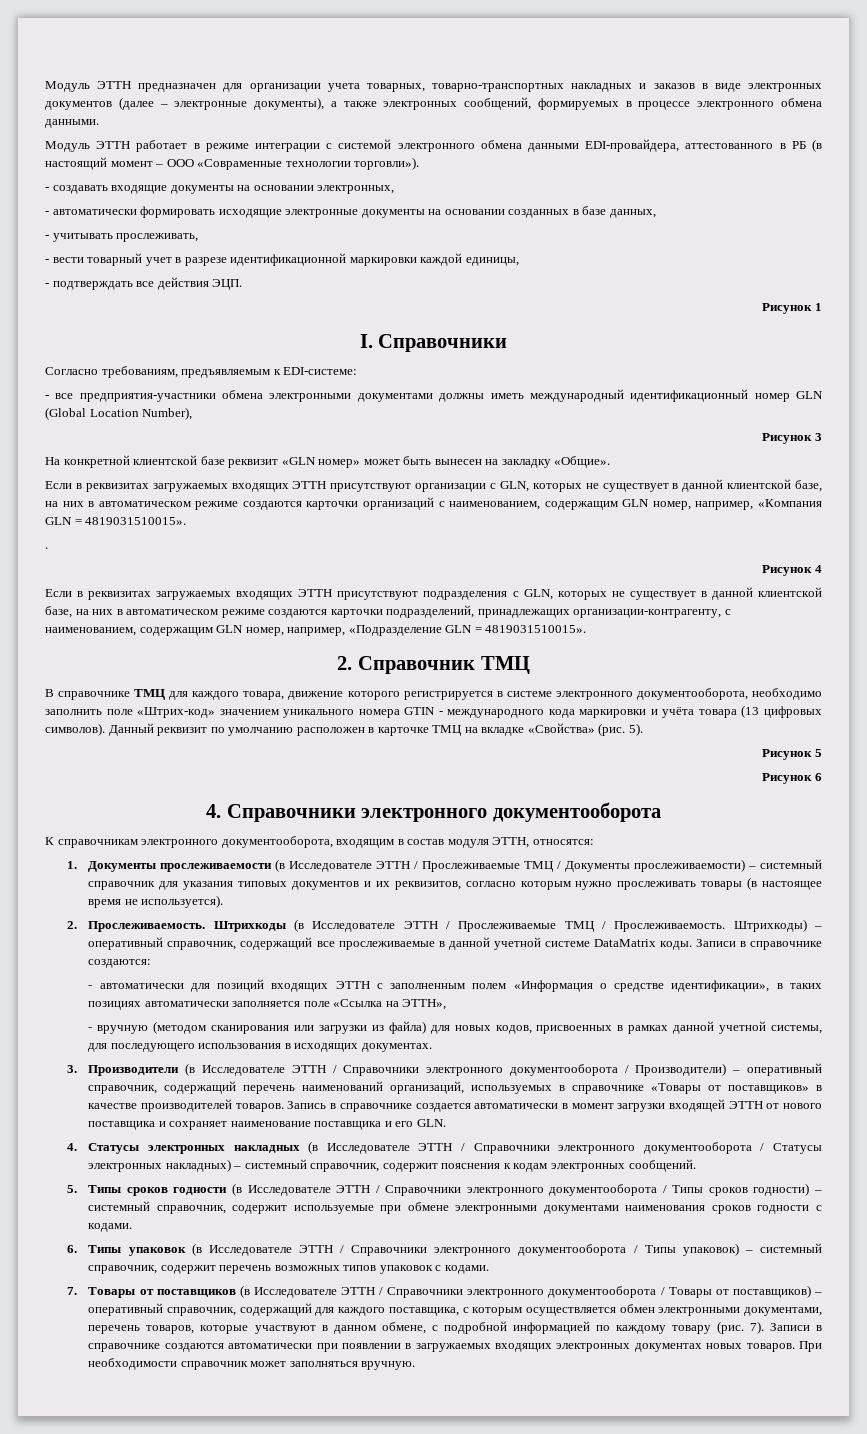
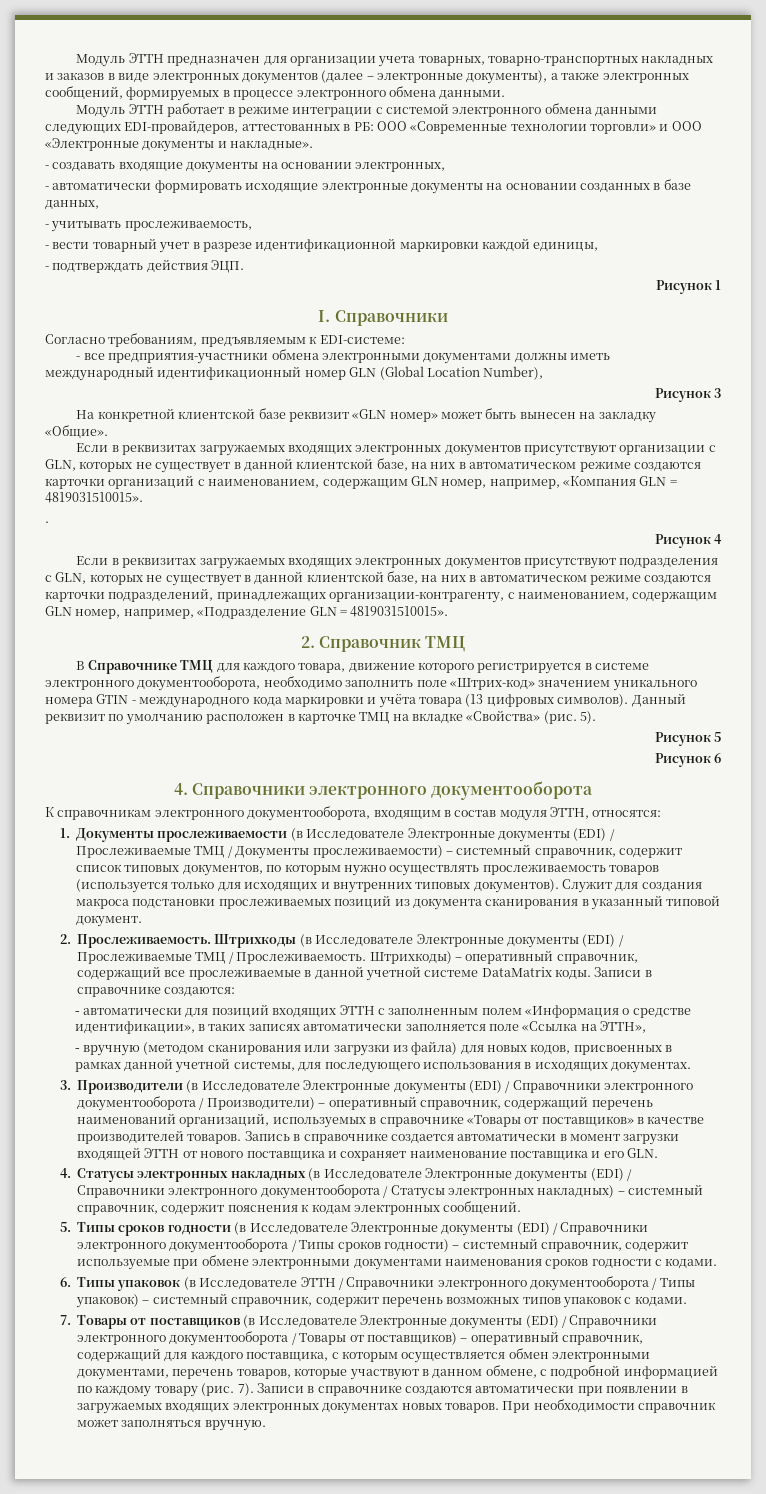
- Модуль ЭТТН работает в режиме интеграции с системой электронного обмена данными EDI-провайдера, аттестованного в РБ (в настоящий момент – ООО «Совраменные технологии торговли»).
+ Модуль ЭТТН работает в режиме интеграции с системой электронного обмена данными следующих EDI-провайдеров, аттестованных в РБ: ООО «Современные технологии торговли» и ООО «Электронные документы и накладные».
- - учитывать прослеживать,
+ - учитывать прослеживаемость,
- - подтверждать все действия ЭЦП.
+ - подтверждать действия ЭЦП.
- Если в реквизитах загружаемых входящих ЭТТН присутствуют организации с GLN, которых не существует в данной клиентской базе, на них в автоматическом режиме создаются карточки организаций с наименованием, содержащим GLN номер, например, «Компания GLN = 4819031510015».
+ Если в реквизитах загружаемых входящих электронных документов присутствуют организации с GLN, которых не существует в данной клиентской базе, на них в автоматическом режиме создаются карточки организаций с наименованием, содержащим GLN номер, например, «Компания GLN = 4819031510015».
- Если в реквизитах загружаемых входящих ЭТТН присутствуют подразделения с GLN, которых не существует в данной клиентской базе, на них в автоматическом режиме создаются карточки подразделений, принадлежащих организации-контрагенту, с наименованием, содержащим GLN номер, например, «Подразделение GLN = 4819031510015».
+ Если в реквизитах загружаемых входящих электронных документов присутствуют подразделения с GLN, которых не существует в данной клиентской базе, на них в автоматическом режиме создаются карточки подразделений, принадлежащих организации-контрагенту, с наименованием, содержащим GLN номер, например, «Подразделение GLN = 4819031510015».
- В справочнике ТМЦ для каждого товара, движение которого регистрируется в системе электронного документооборота, необходимо заполнить поле «Штрих-код» значением уникального номера GTIN - международного кода маркировки и учёта товара (13 цифровых символов).
+ В Справочнике ТМЦ для каждого товара, движение которого регистрируется в системе электронного документооборота, необходимо заполнить поле «Штрих-код» значением уникального номера GTIN - международного кода маркировки и учёта товара (13 цифровых символов).
- 1. Документы прослеживаемости (в Исследователе ЭТТН / Прослеживаемые ТМЦ / Документы прослеживаемости) – системный справочник для указания типовых документов и их реквизитов, согласно которым нужно прослеживать товары (в настоящее время не используется).
+ 1. Документы прослеживаемости (в Исследователе Электронные документы (EDI) / Прослеживаемые ТМЦ / Документы прослеживаемости) – системный справочник, содержит список типовых документов, по которым нужно осуществлять прослеживаемость товаров (используется только для исходящих и внутренних типовых документов). Служит для создания макроса подстановки прослеживаемых позиций из документа сканирования в указанный типовой документ.
- Штрихкоды (в Исследователе ЭТТН / Прослеживаемые ТМЦ / Прослеживаемость.
+ Штрихкоды (в Исследователе Электронные документы (EDI) / Прослеживаемые ТМЦ / Прослеживаемость.
- - автоматически для позиций входящих ЭТТН с заполненным полем «Информация о средстве идентификации», в таких позициях автоматически заполняется поле «Ссылка на ЭТТН»,
+ - автоматически для позиций входящих ЭТТН с заполненным полем «Информация о средстве идентификации», в таких записях автоматически заполняется поле «Ссылка на ЭТТН»,
- 3. Производители (в Исследователе ЭТТН / Справочники электронного документооборота / Производители) – оперативный справочник, содержащий перечень наименований организаций, используемых в справочнике «Товары от поставщиков» в качестве производителей товаров.
+ 3. Производители (в Исследователе Электронные документы (EDI) / Справочники электронного документооборота / Производители) – оперативный справочник, содержащий перечень наименований организаций, используемых в справочнике «Товары от поставщиков» в качестве производителей товаров.
- 4. Статусы электронных накладных (в Исследователе ЭТТН / Справочники электронного документооборота / Статусы электронных накладных) – системный справочник, содержит пояснения к кодам электронных сообщений.
+ 4. Статусы электронных накладных (в Исследователе Электронные документы (EDI) / Справочники электронного документооборота / Статусы электронных накладных) – системный справочник, содержит пояснения к кодам электронных сообщений.
- 5. Типы сроков годности (в Исследователе ЭТТН / Справочники электронного документооборота / Типы сроков годности) – системный справочник, содержит используемые при обмене электронными документами наименования сроков годности с кодами.
+ 5. Типы сроков годности (в Исследователе Электронные документы (EDI) / Справочники электронного документооборота / Типы сроков годности) – системный справочник, содержит используемые при обмене электронными документами наименования сроков годности с кодами.
- 7. Товары от поставщиков (в Исследователе ЭТТН / Справочники электронного документооборота / Товары от поставщиков) – оперативный справочник, содержащий для каждого поставщика, с которым осуществляется обмен электронными документами, перечень товаров, которые участвуют в данном обмене, с подробной информацией по каждому товару (рис.
+ 7. Товары от поставщиков (в Исследователе Электронные документы (EDI) / Справочники электронного документооборота / Товары от поставщиков) – оперативный справочник, содержащий для каждого поставщика, с которым осуществляется обмен электронными документами, перечень товаров, которые участвуют в данном обмене, с подробной информацией по каждому товару (рис.

